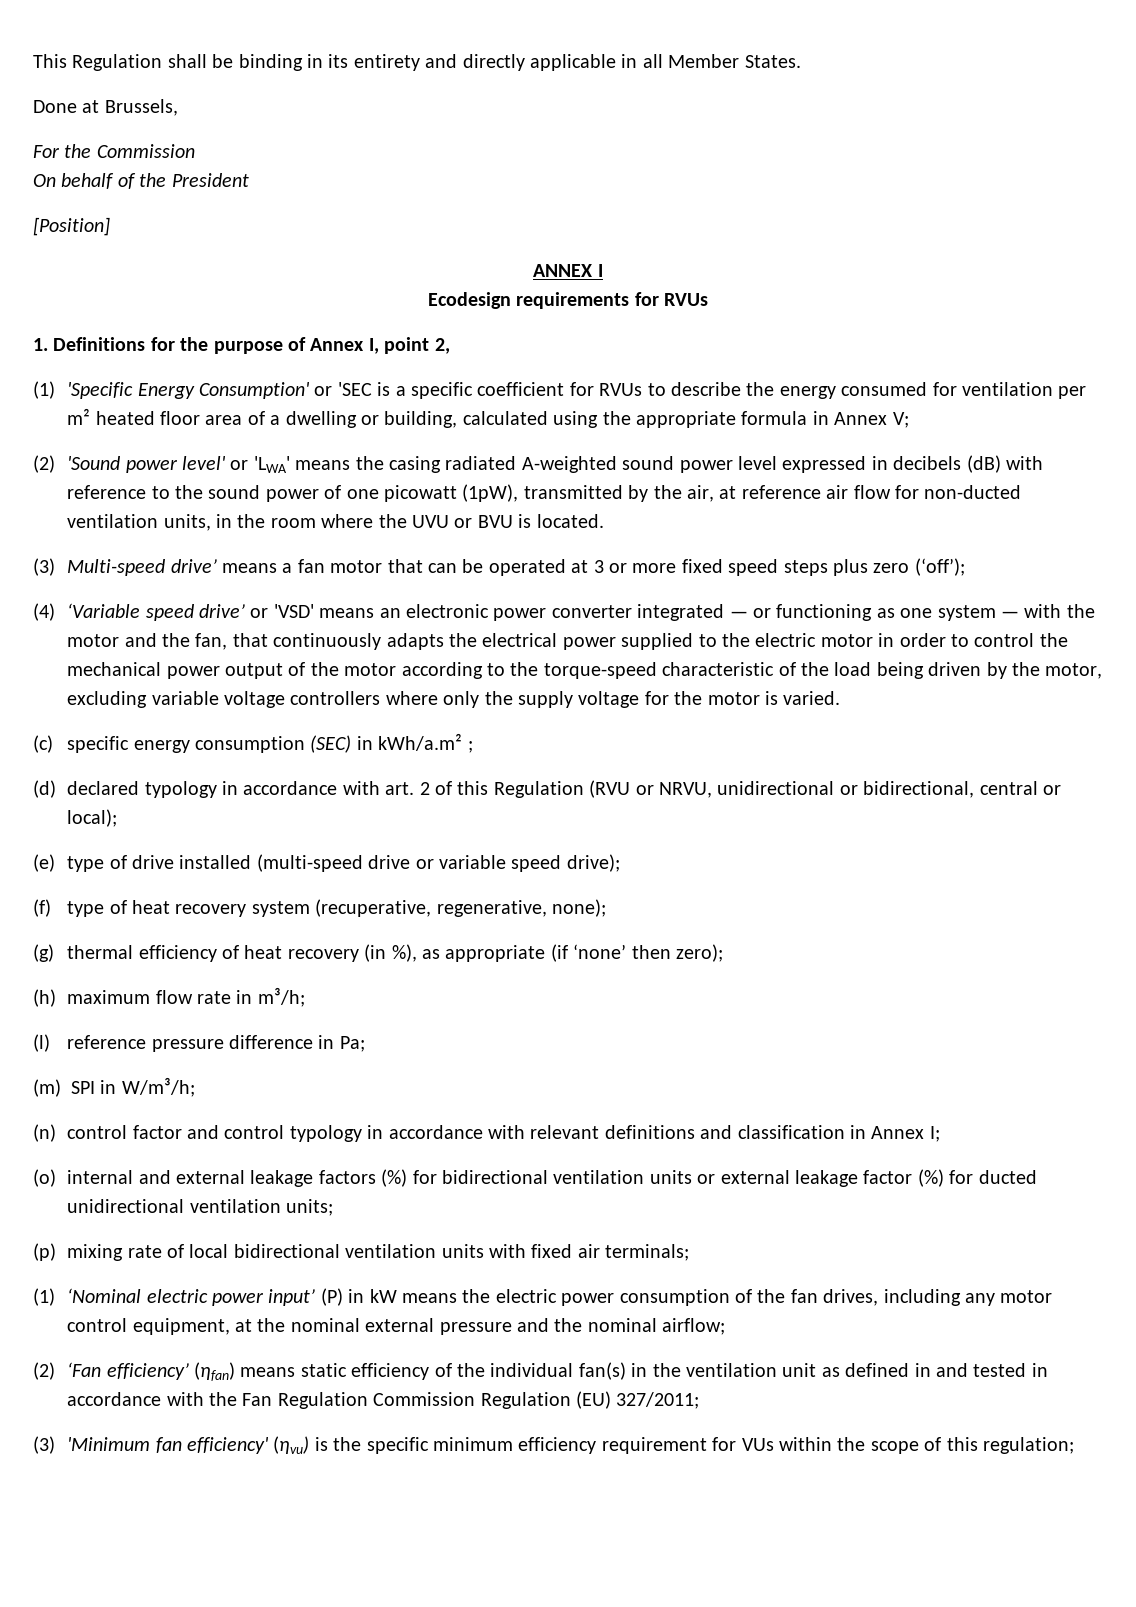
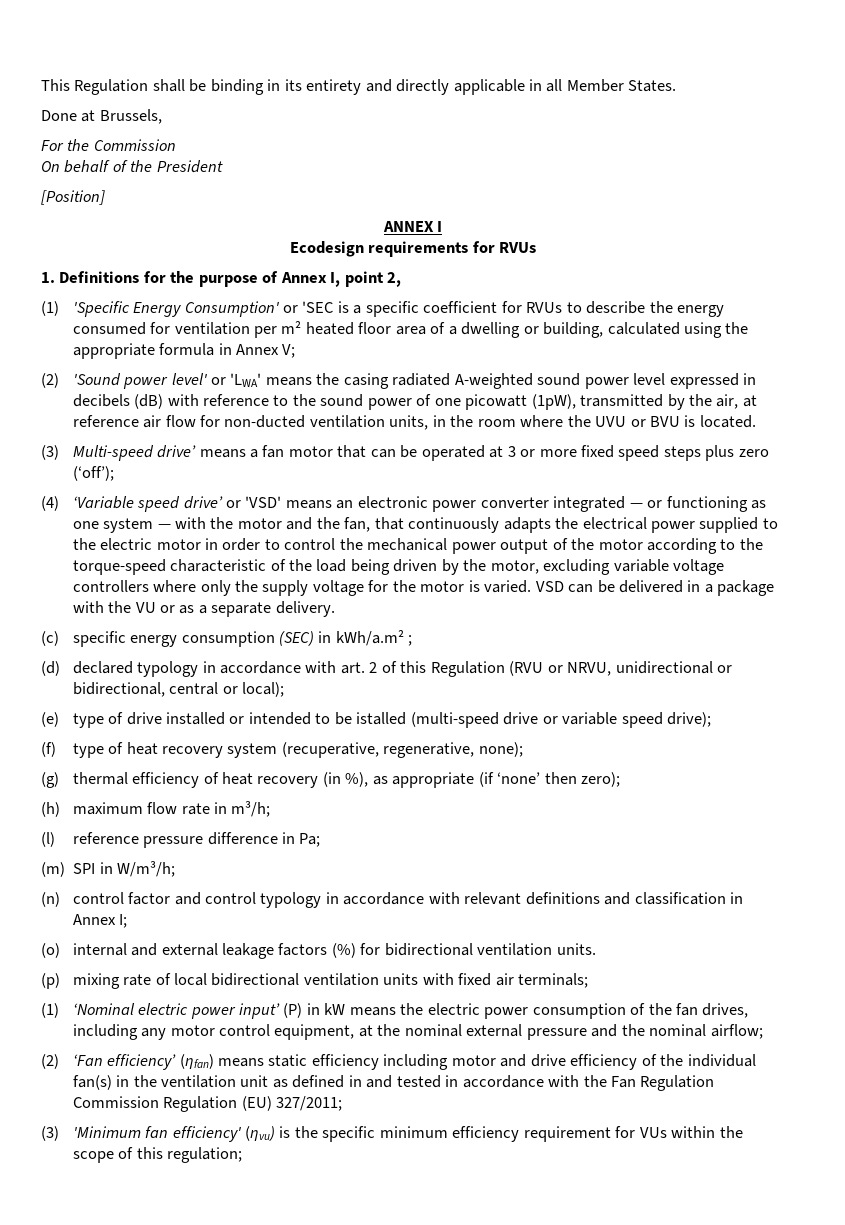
+ VSD can be delivered in a package with the VU or as a separate delivery.
- (e) type of drive installed (multi-speed drive or variable speed drive);
+ (e) type of drive installed or intended to be istalled (multi-speed drive or variable speed drive);
- (o) internal and external leakage factors (%) for bidirectional ventilation units or external leakage factor (%) for ducted unidirectional ventilation units;
+ (o) internal and external leakage factors (%) for bidirectional ventilation units.
- (2) ‘Fan efficiency’ (ηfan) means static efficiency of the individual fan(s) in the ventilation unit as defined in and tested in accordance with the Fan Regulation Commission Regulation (EU) 327/2011;
+ (2) ‘Fan efficiency’ (ηfan) means static efficiency including motor and drive efficiency of the individual fan(s) in the ventilation unit as defined in and tested in accordance with the Fan Regulation Commission Regulation (EU) 327/2011;

